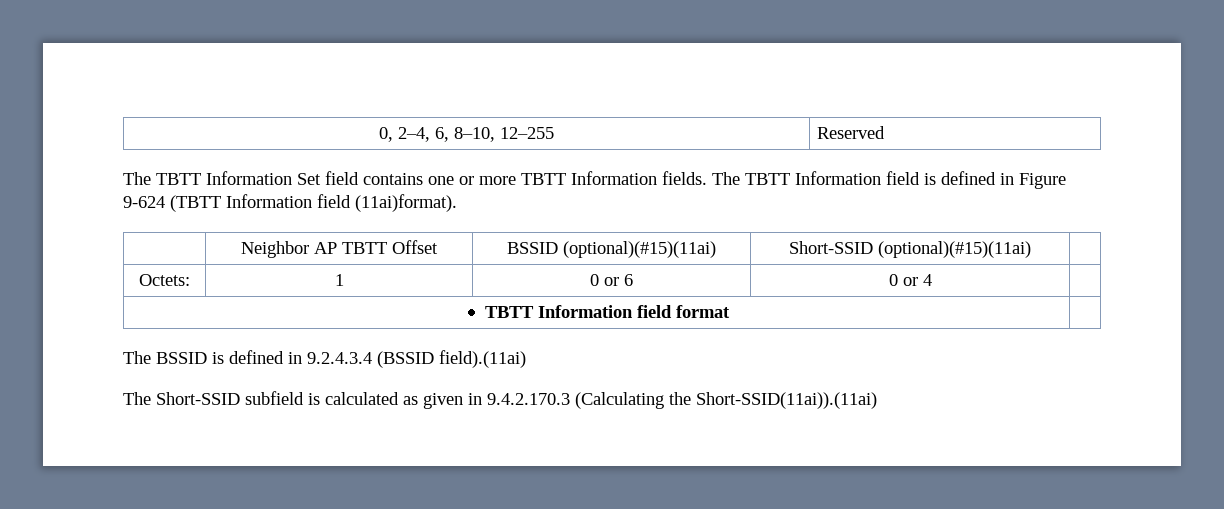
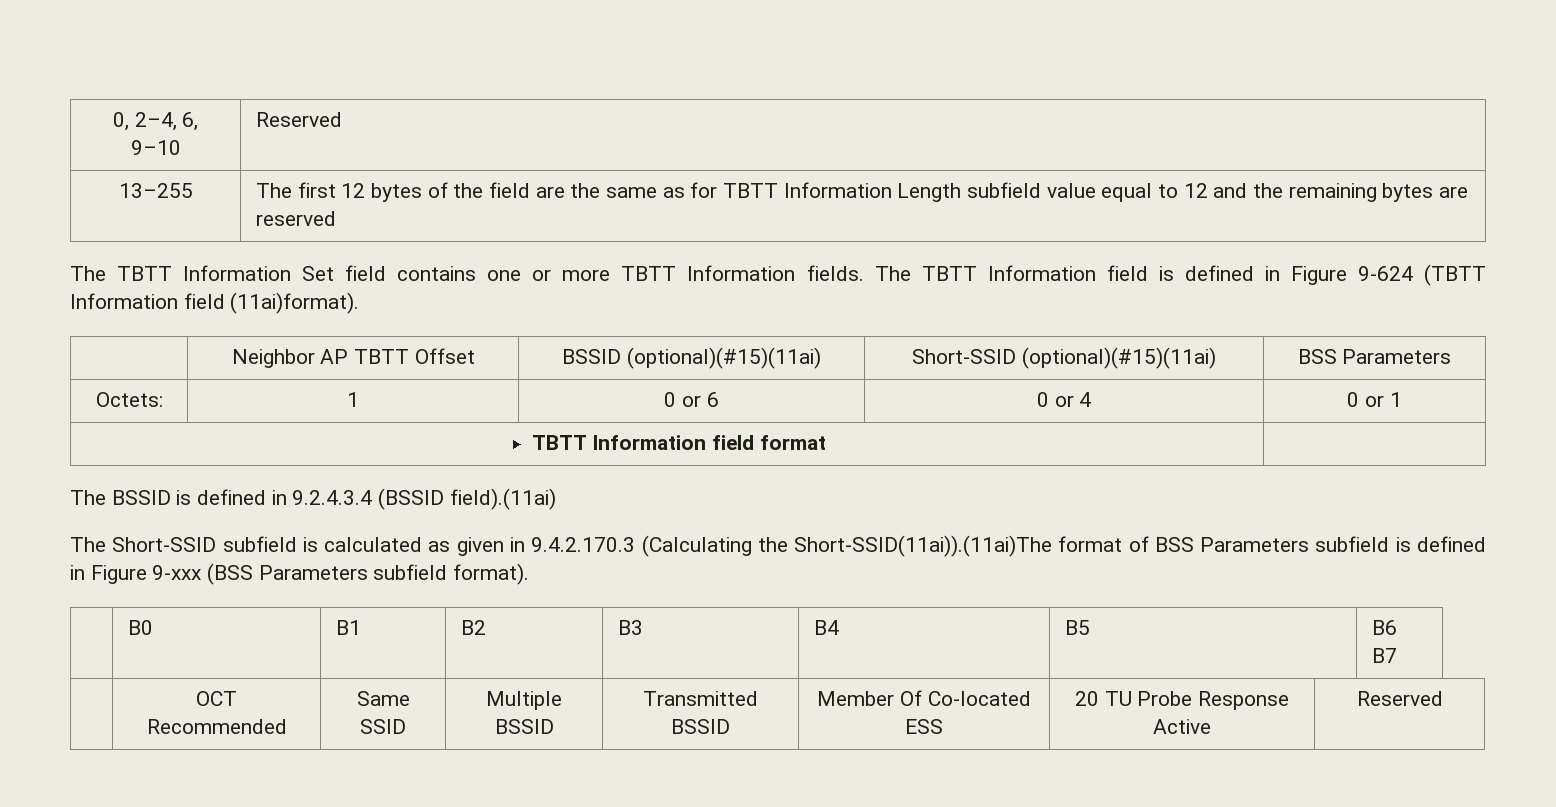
- 0, 2–4, 6, 8–10, 12–255 | Reserved
+ 0, 2–4, 6, 9–10 | Reserved
+ 13–255 | The first 12 bytes of the field are the same as for TBTT Information Length subfield value equal to 12 and the remaining bytes are reserved
- | Neighbor AP TBTT Offset | BSSID (optional)(#15)(11ai) | Short-SSID (optional)(#15)(11ai) |
+ | Neighbor AP TBTT Offset | BSSID (optional)(#15)(11ai) | Short-SSID (optional)(#15)(11ai) | BSS Parameters
- Octets: | 1 | 0 or 6 | 0 or 4 |
+ Octets: | 1 | 0 or 6 | 0 or 4 | 0 or 1
- The Short-SSID subfield is calculated as given in 9.4.2.170.3 (Calculating the Short-SSID(11ai)).(11ai)
+ The Short-SSID subfield is calculated as given in 9.4.2.170.3 (Calculating the Short-SSID(11ai)).(11ai)The format of BSS Parameters subfield is defined in Figure 9-xxx (BSS Parameters subfield format).
+ | B0 | B1 | B2 | B3 | B4 | B5 | B6 B7
+ | OCT Recommended | Same SSID | Multiple BSSID | Transmitted BSSID | Member Of Co-located ESS | 20 TU Probe Response Active | Reserved

